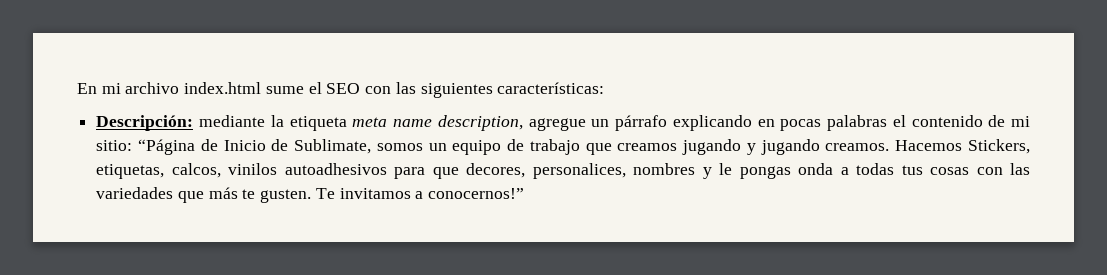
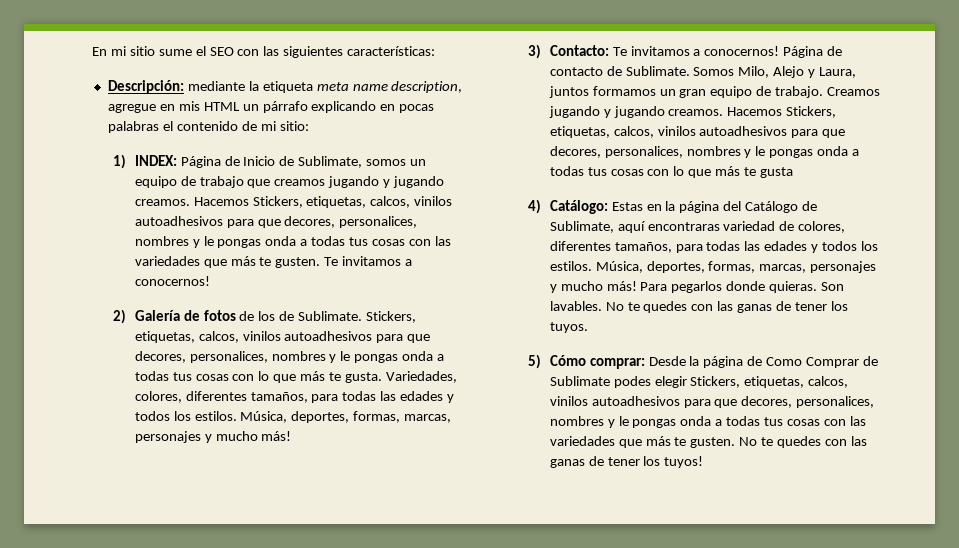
- En mi archivo index.html sume el SEO con las siguientes características:
+ En mi sitio sume el SEO con las siguientes características:
- Descripción: mediante la etiqueta meta name description, agregue un párrafo explicando en pocas palabras el contenido de mi sitio: “Página de Inicio de Sublimate, somos un equipo de trabajo que creamos jugando y jugando creamos.
+ Descripción: mediante la etiqueta meta name description, agregue en mis HTML un párrafo explicando en pocas palabras el contenido de mi sitio:
+ 1) INDEX: Página de Inicio de Sublimate, somos un equipo de trabajo que creamos jugando y jugando creamos.
- Hacemos Stickers, etiquetas, calcos, vinilos autoadhesivos para que decores, personalices, nombres y le pongas onda a todas tus cosas con las variedades que más te gusten. Te invitamos a conocernos!”
+ Hacemos Stickers, etiquetas, calcos, vinilos autoadhesivos para que decores, personalices, nombres y le pongas onda a todas tus cosas con las variedades que más te gusten. Te invitamos a conocernos!
+ 2) Galería de fotos de los de Sublimate. Stickers, etiquetas, calcos, vinilos autoadhesivos para que decores, personalices, nombres y le pongas onda a todas tus cosas con lo que más te gusta. Variedades, colores, diferentes tamaños, para todas las edades y todos los estilos. Música, deportes, formas, marcas, personajes y mucho más!
+ 3) Contacto: Te invitamos a conocernos! Página de contacto de Sublimate. Somos Milo, Alejo y Laura, juntos formamos un gran equipo de trabajo. Creamos jugando y jugando creamos. Hacemos Stickers, etiquetas, calcos, vinilos autoadhesivos para que decores, personalices, nombres y le pongas onda a todas tus cosas con lo que más te gusta
+ 4) Catálogo: Estas en la página del Catálogo de Sublimate, aquí encontraras variedad de colores, diferentes tamaños, para todas las edades y todos los estilos. Música, deportes, formas, marcas, personajes y mucho más! Para pegarlos donde quieras. Son lavables. No te quedes con las ganas de tener los tuyos.
+ 5) Cómo comprar: Desde la página de Como Comprar de Sublimate podes elegir Stickers, etiquetas, calcos, vinilos autoadhesivos para que decores, personalices, nombres y le pongas onda a todas tus cosas con las variedades que más te gusten. No te quedes con las ganas de tener los tuyos!

